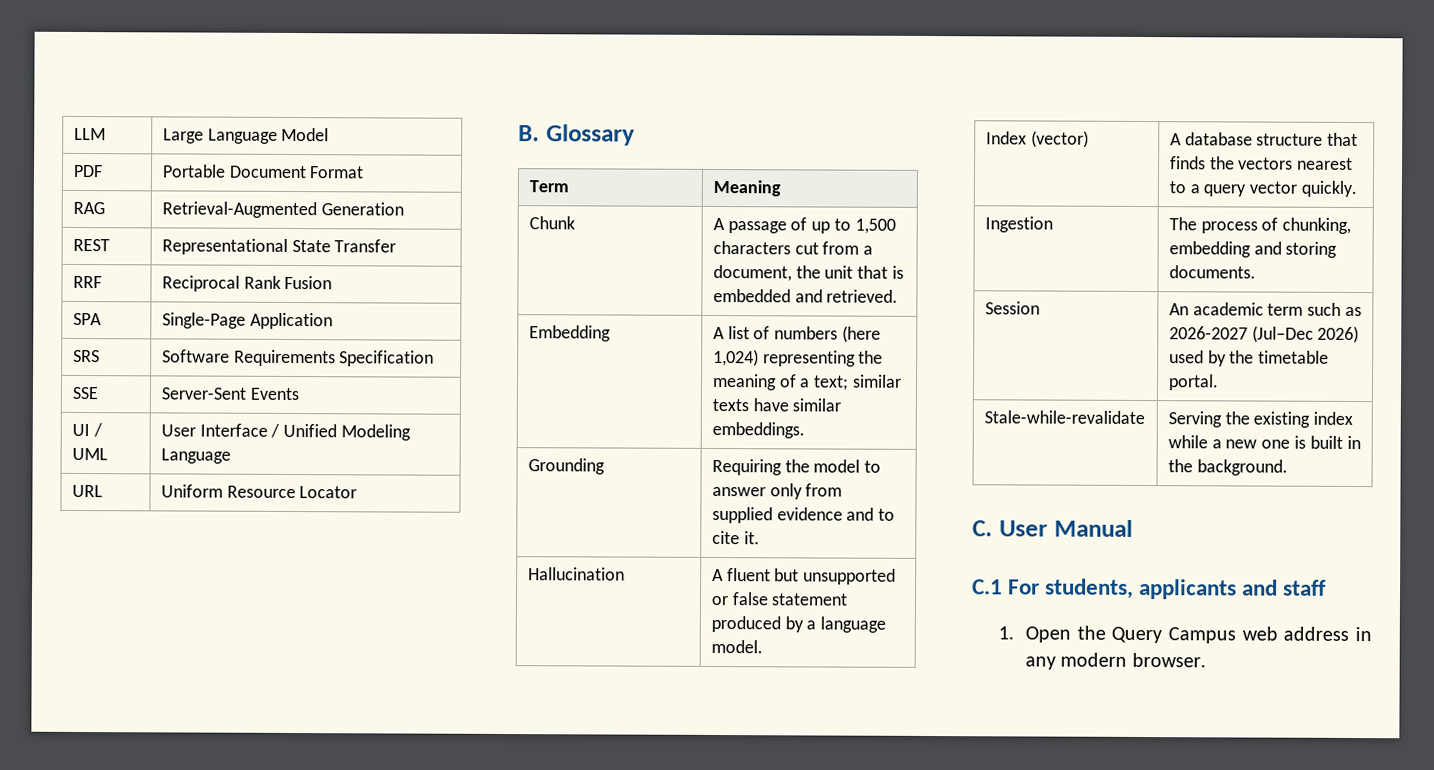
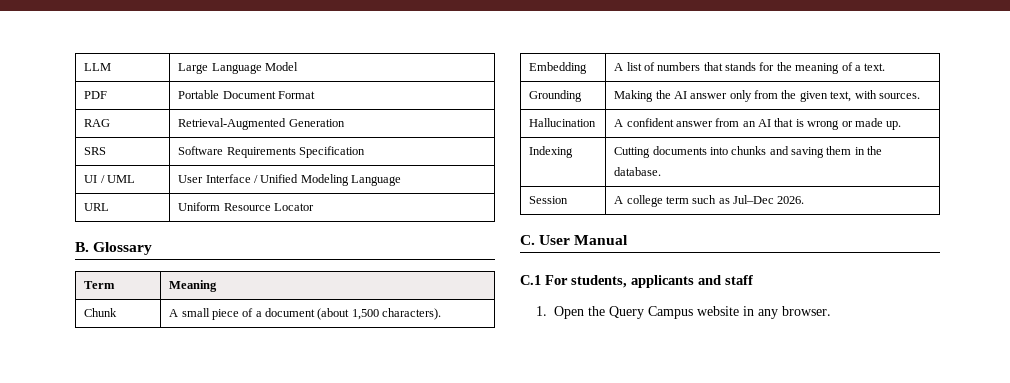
- REST | Representational State Transfer
- RRF | Reciprocal Rank Fusion
- SPA | Single-Page Application
- SSE | Server-Sent Events
- Chunk | A passage of up to 1,500 characters cut from a document, the unit that is embedded and retrieved.
+ Chunk | A small piece of a document (about 1,500 characters).
- Embedding | A list of numbers (here 1,024) representing the meaning of a text; similar texts have similar embeddings.
- Grounding | Requiring the model to answer only from supplied evidence and to cite it.
- Hallucination | A fluent but unsupported or false statement produced by a language model.
- Index (vector) | A database structure that finds the vectors nearest to a query vector quickly.
- Ingestion | The process of chunking, embedding and storing documents.
+ Embedding | A list of numbers that stands for the meaning of a text.
+ Grounding | Making the AI answer only from the given text, with sources.
+ Hallucination | A confident answer from an AI that is wrong or made up.
+ Indexing | Cutting documents into chunks and saving them in the database.
- Session | An academic term such as 2026-2027 (Jul–Dec 2026) used by the timetable portal.
- Stale-while-revalidate | Serving the existing index while a new one is built in the background.
+ Session | A college term such as Jul–Dec 2026.
- 1. Open the Query Campus web address in any modern browser.
+ 1. Open the Query Campus website in any browser.

